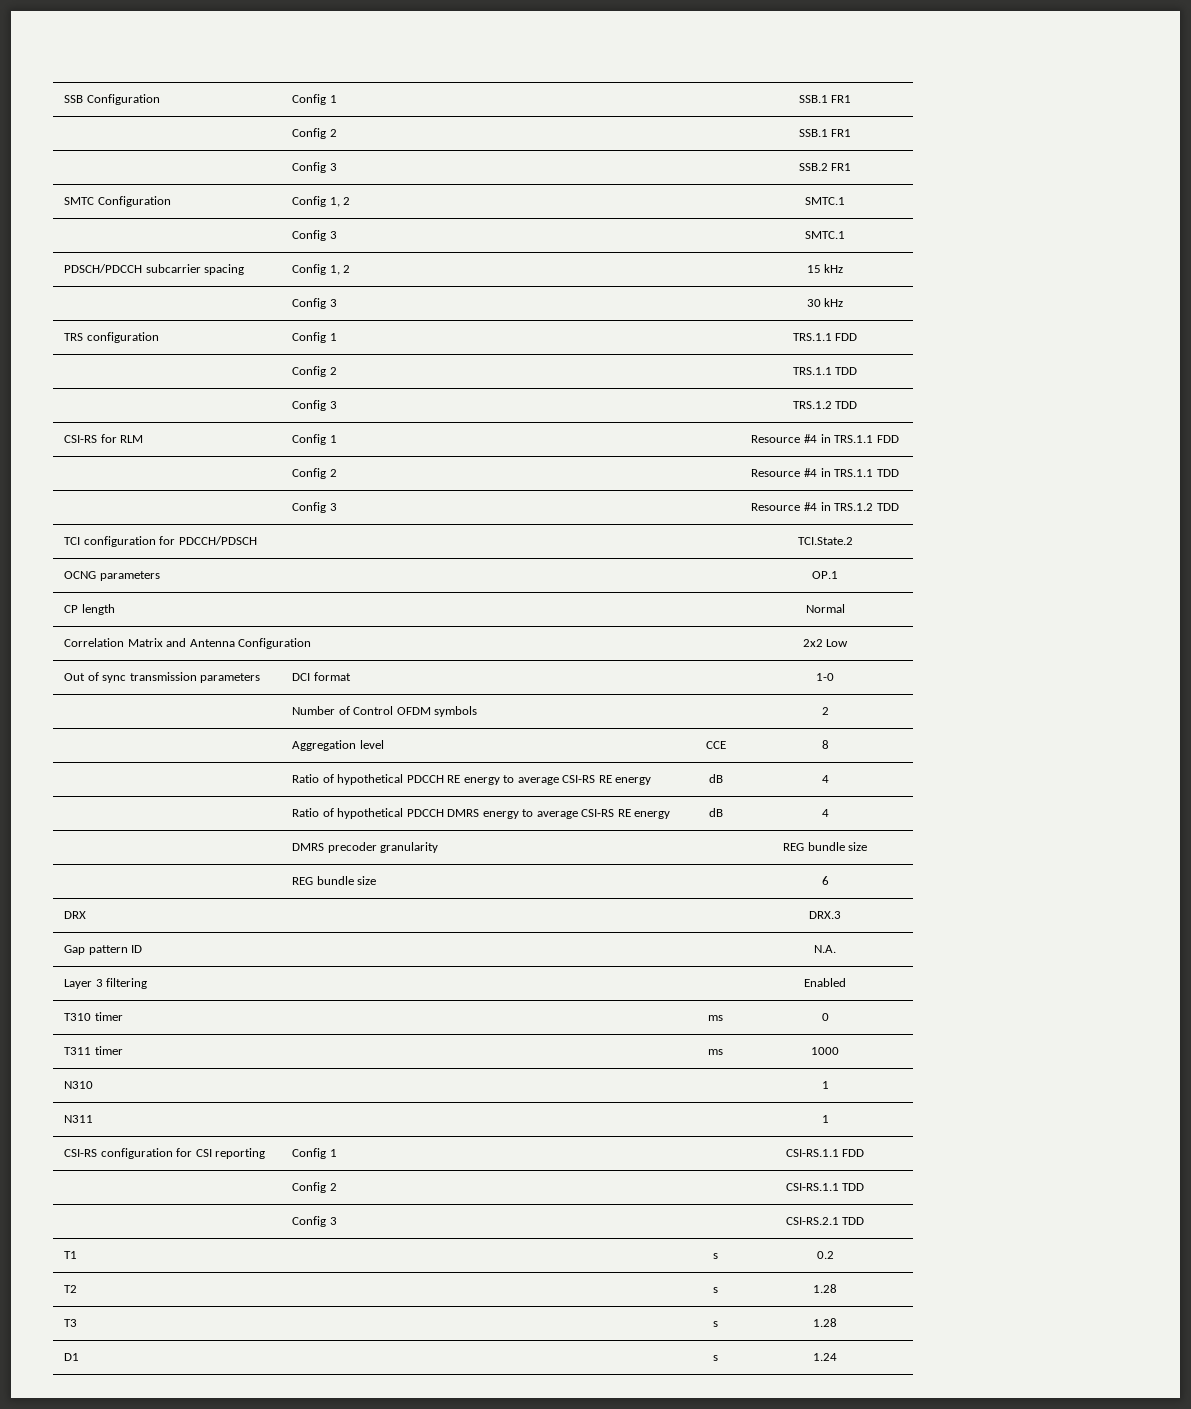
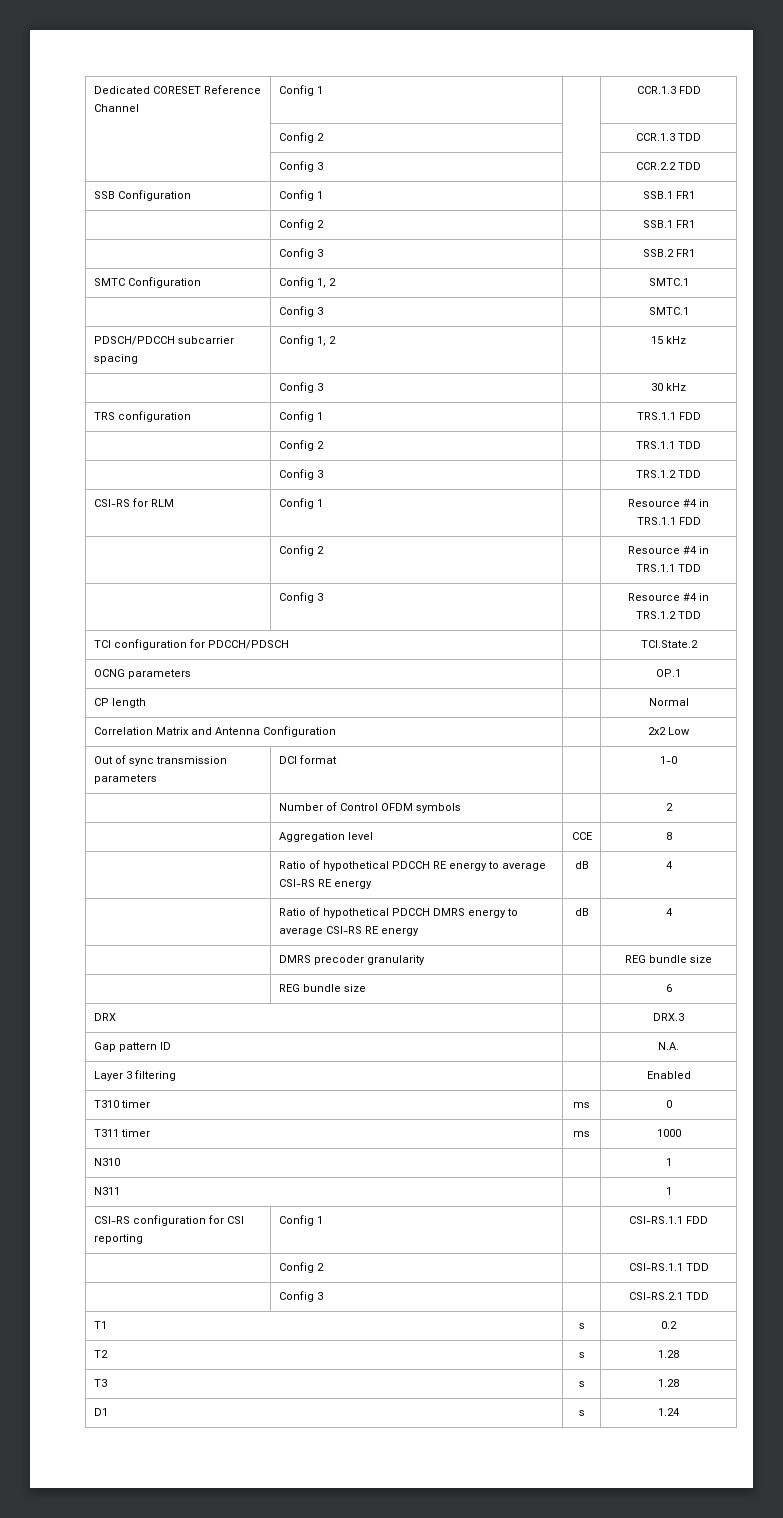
+ Dedicated CORESET Reference Channel | Config 1 | | CCR.1.3 FDD
+ | Config 2 | | CCR.1.3 TDD
+ | Config 3 | | CCR.2.2 TDD

